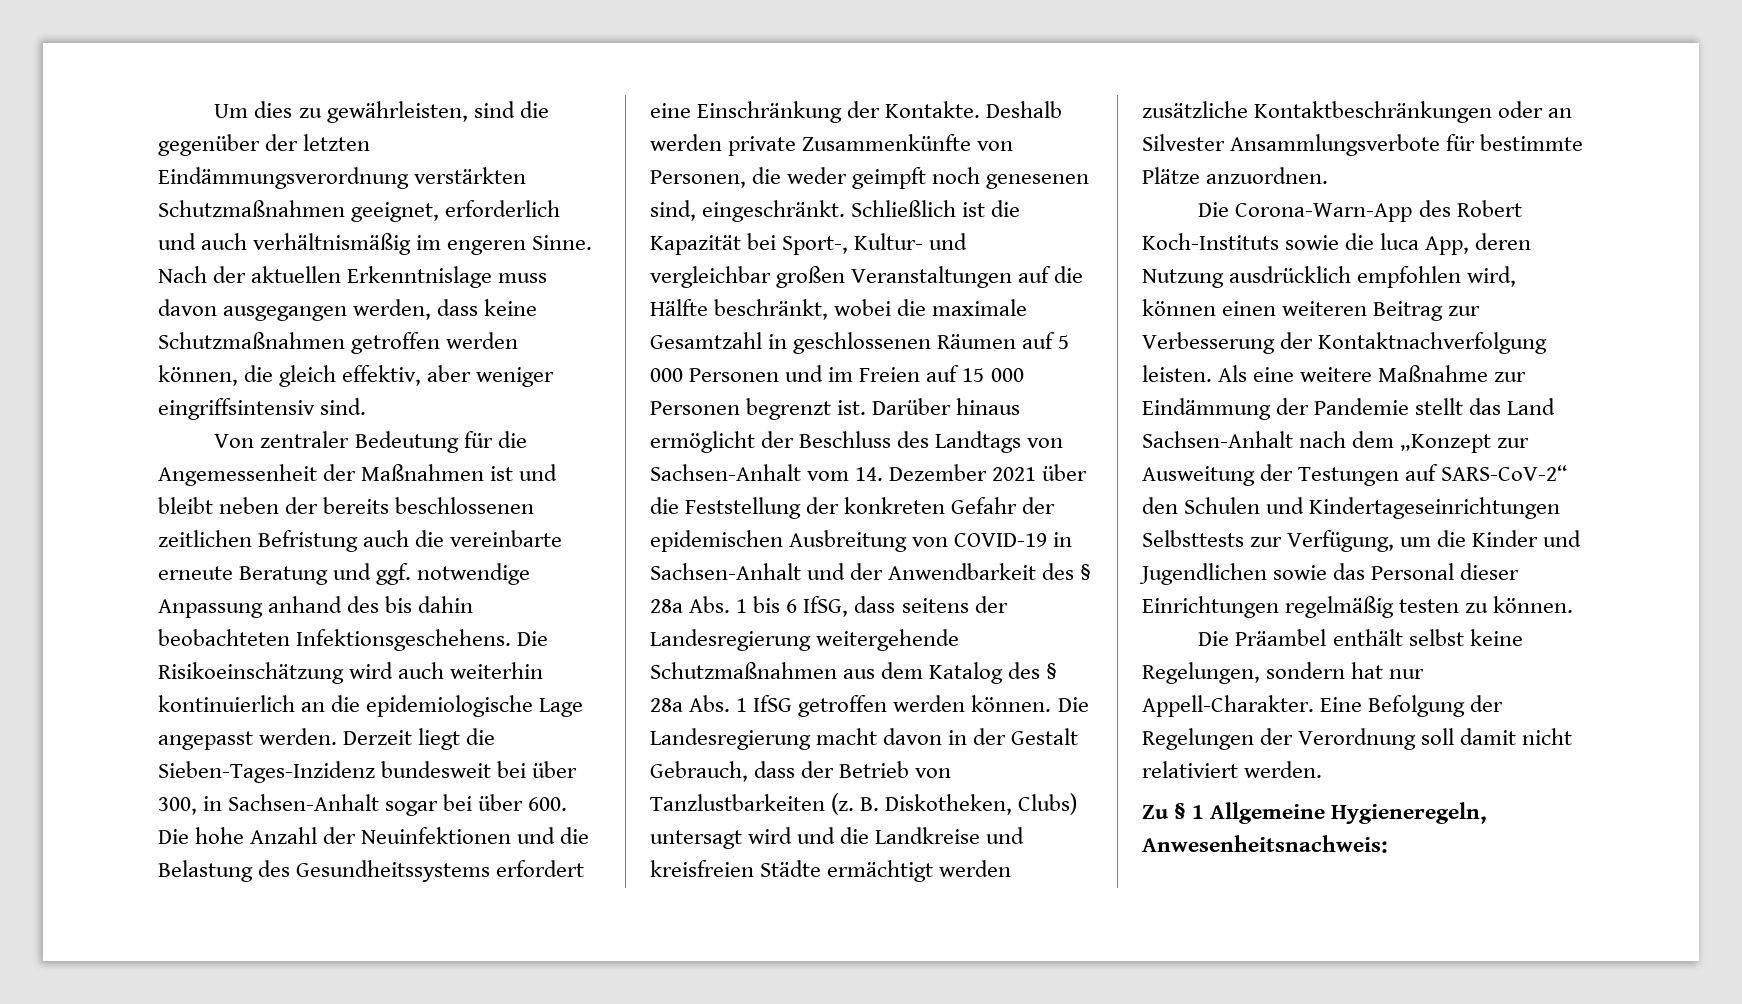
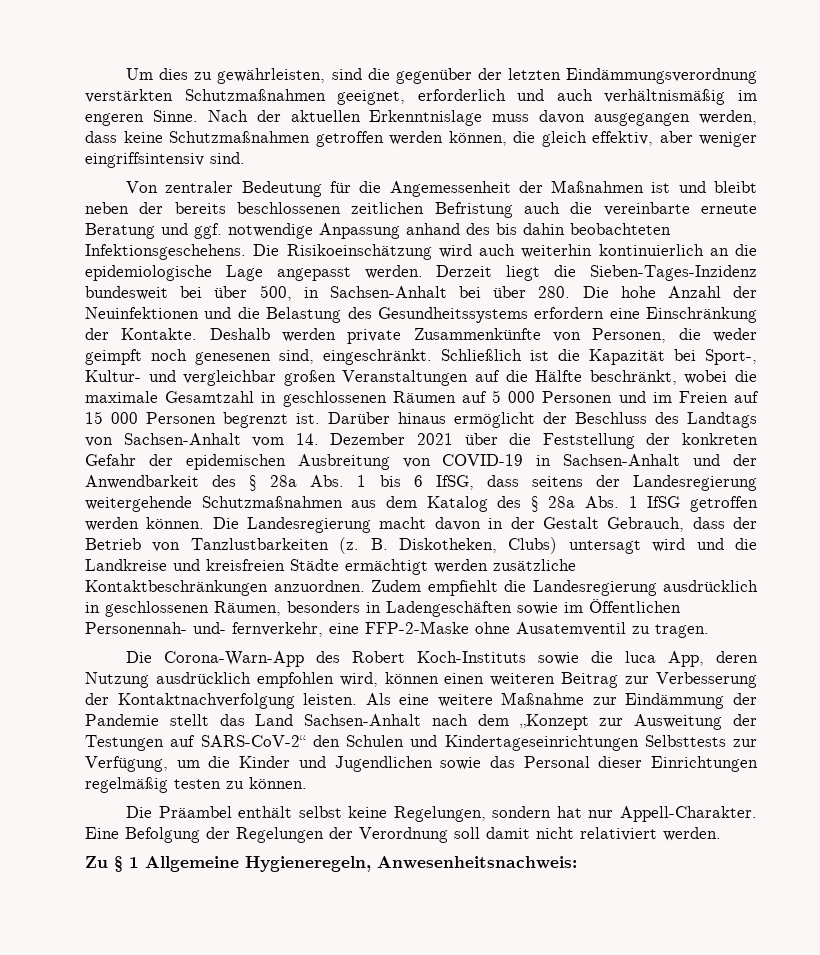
- Derzeit liegt die Sieben-Tages-Inzidenz bundesweit bei über 300, in Sachsen-Anhalt sogar bei über 600. Die hohe Anzahl der Neuinfektionen und die Belastung des Gesundheitssystems erfordert eine Einschränkung der Kontakte.
+ Derzeit liegt die Sieben-Tages-Inzidenz bundesweit bei über 500, in Sachsen-Anhalt bei über 280. Die hohe Anzahl der Neuinfektionen und die Belastung des Gesundheitssystems erfordern eine Einschränkung der Kontakte.
- B. Diskotheken, Clubs) untersagt wird und die Landkreise und kreisfreien Städte ermächtigt werden zusätzliche Kontaktbeschränkungen oder an Silvester Ansammlungsverbote für bestimmte Plätze anzuordnen.
+ B. Diskotheken, Clubs) untersagt wird und die Landkreise und kreisfreien Städte ermächtigt werden zusätzliche Kontaktbeschränkungen anzuordnen. Zudem empfiehlt die Landesregierung ausdrücklich in geschlossenen Räumen, besonders in Ladengeschäften sowie im Öffentlichen Personennah- und- fernverkehr, eine FFP-2-Maske ohne Ausatemventil zu tragen.

